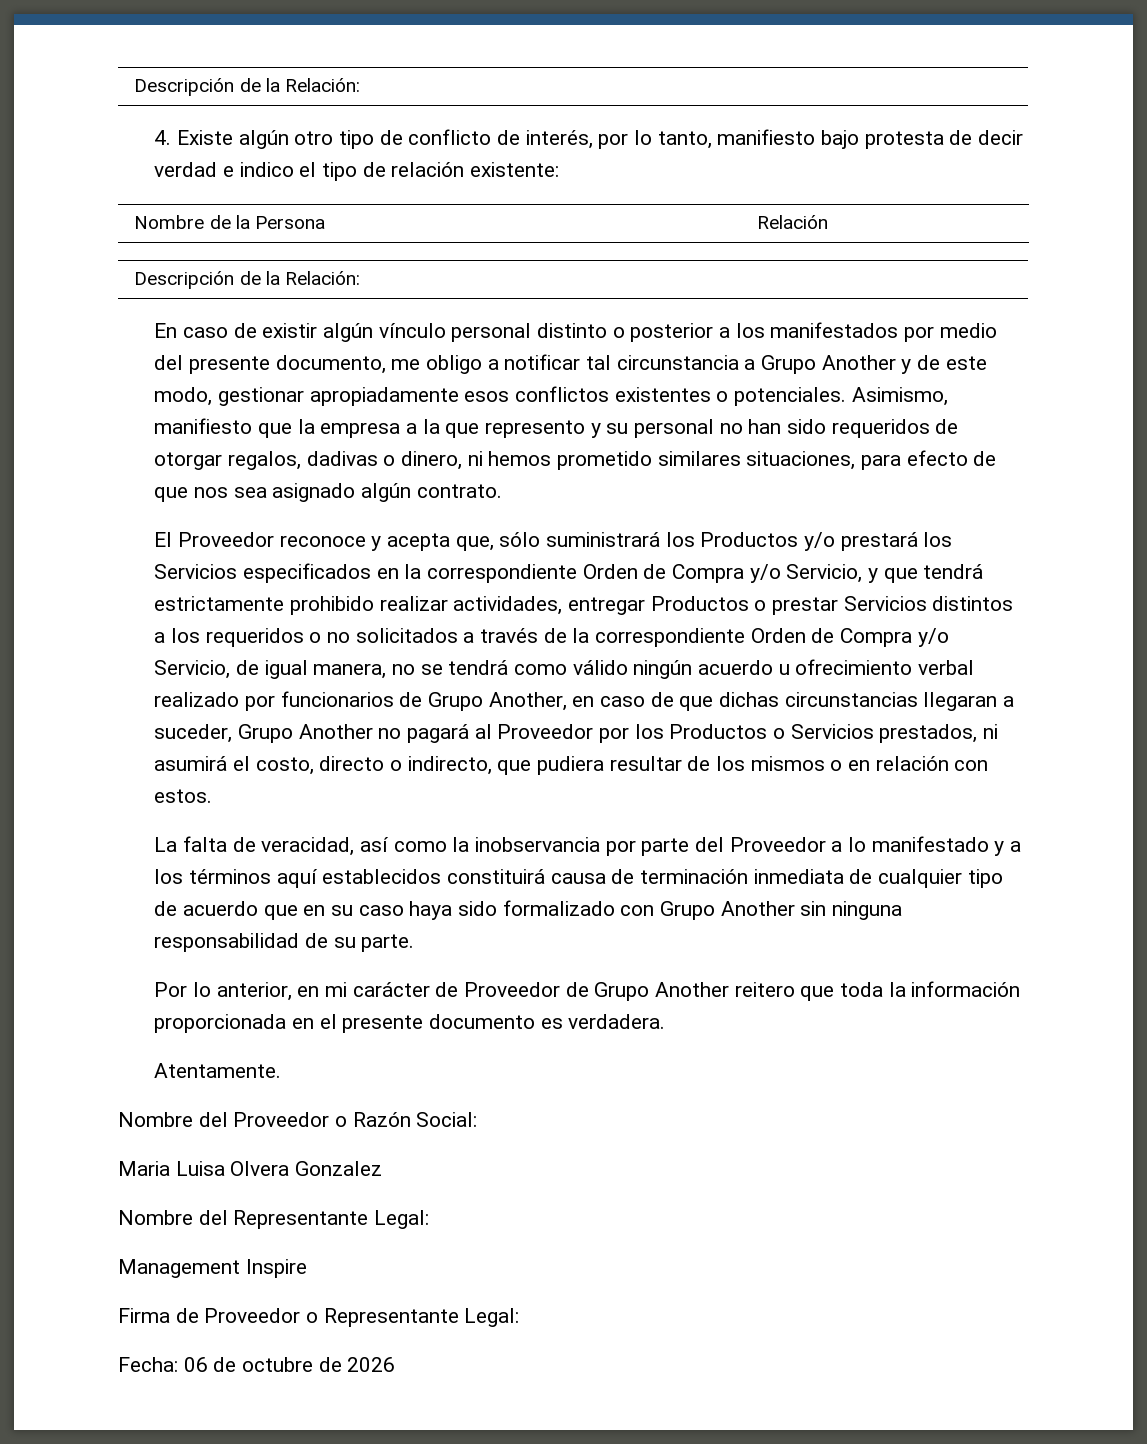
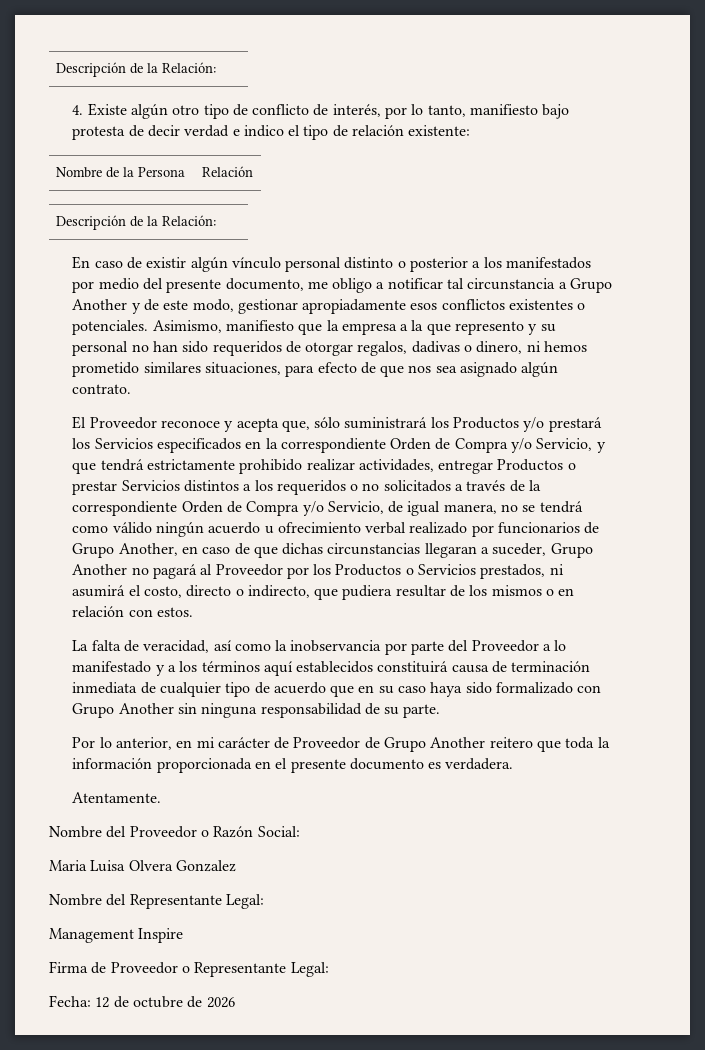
- Fecha: 06 de octubre de 2026
+ Fecha: 12 de octubre de 2026

